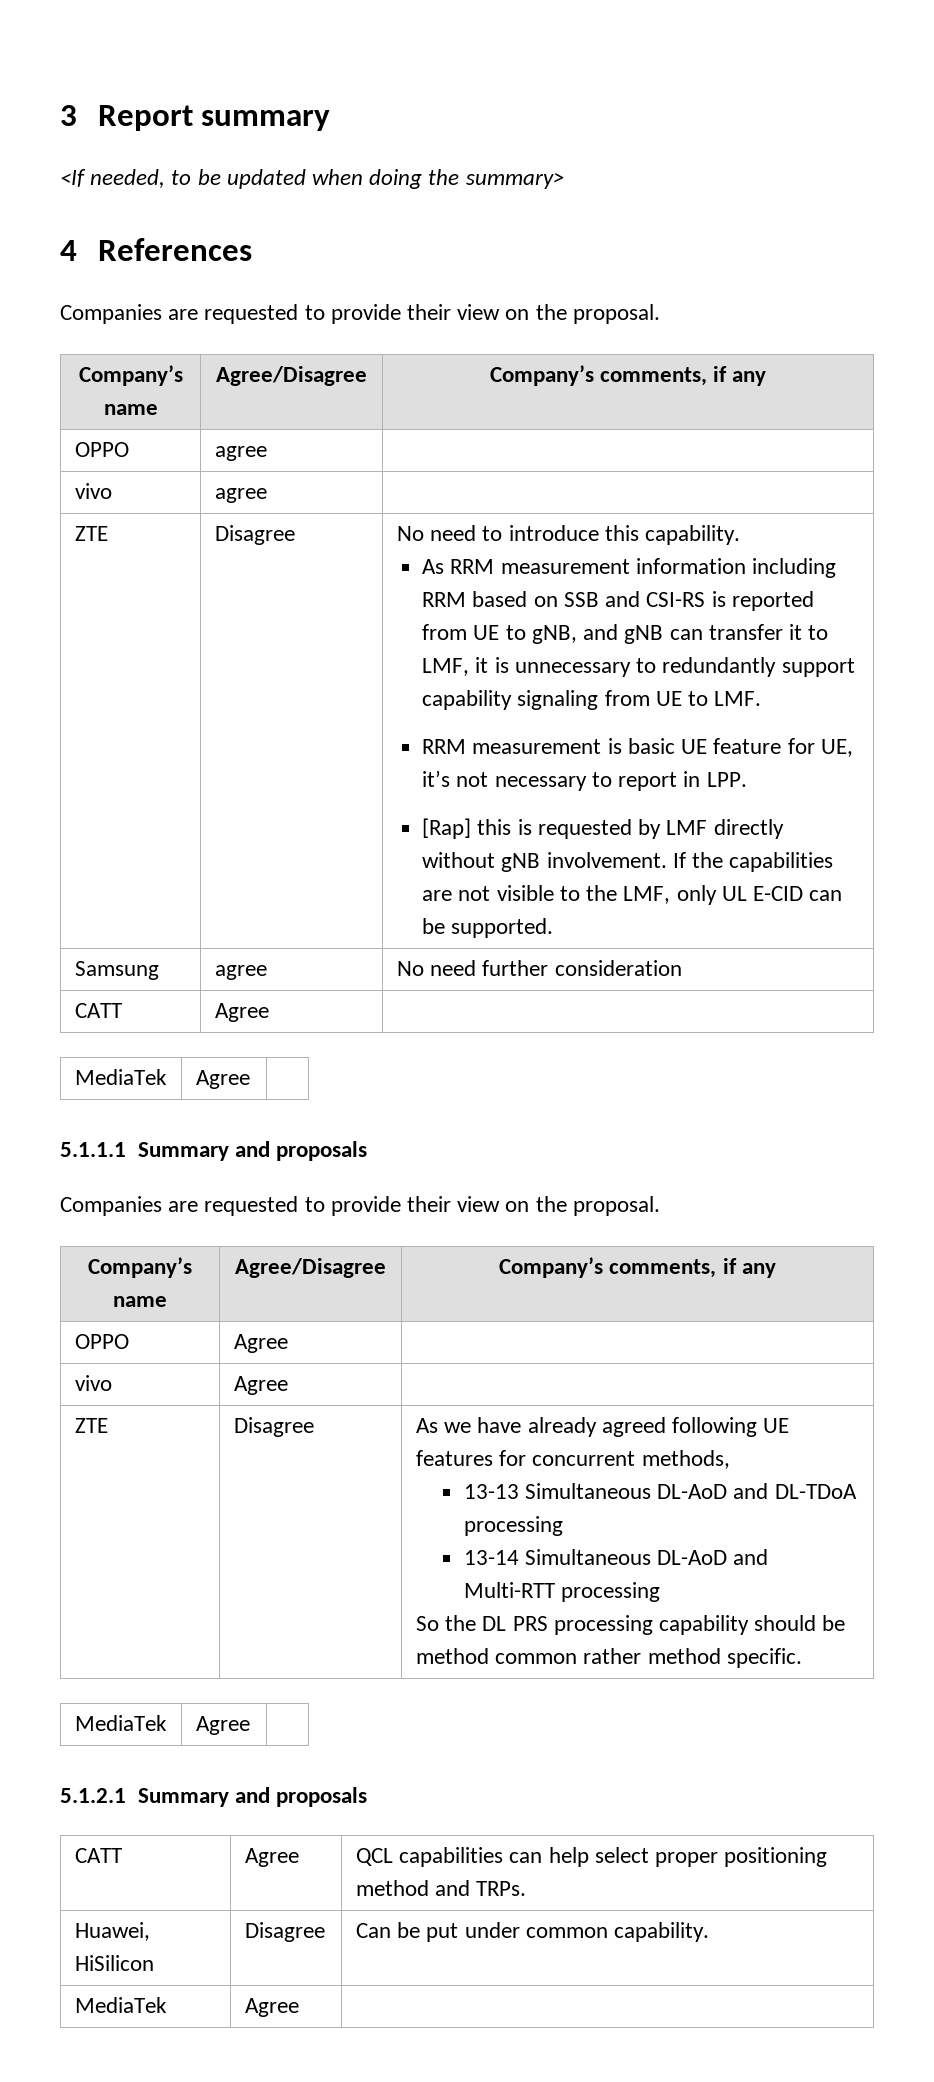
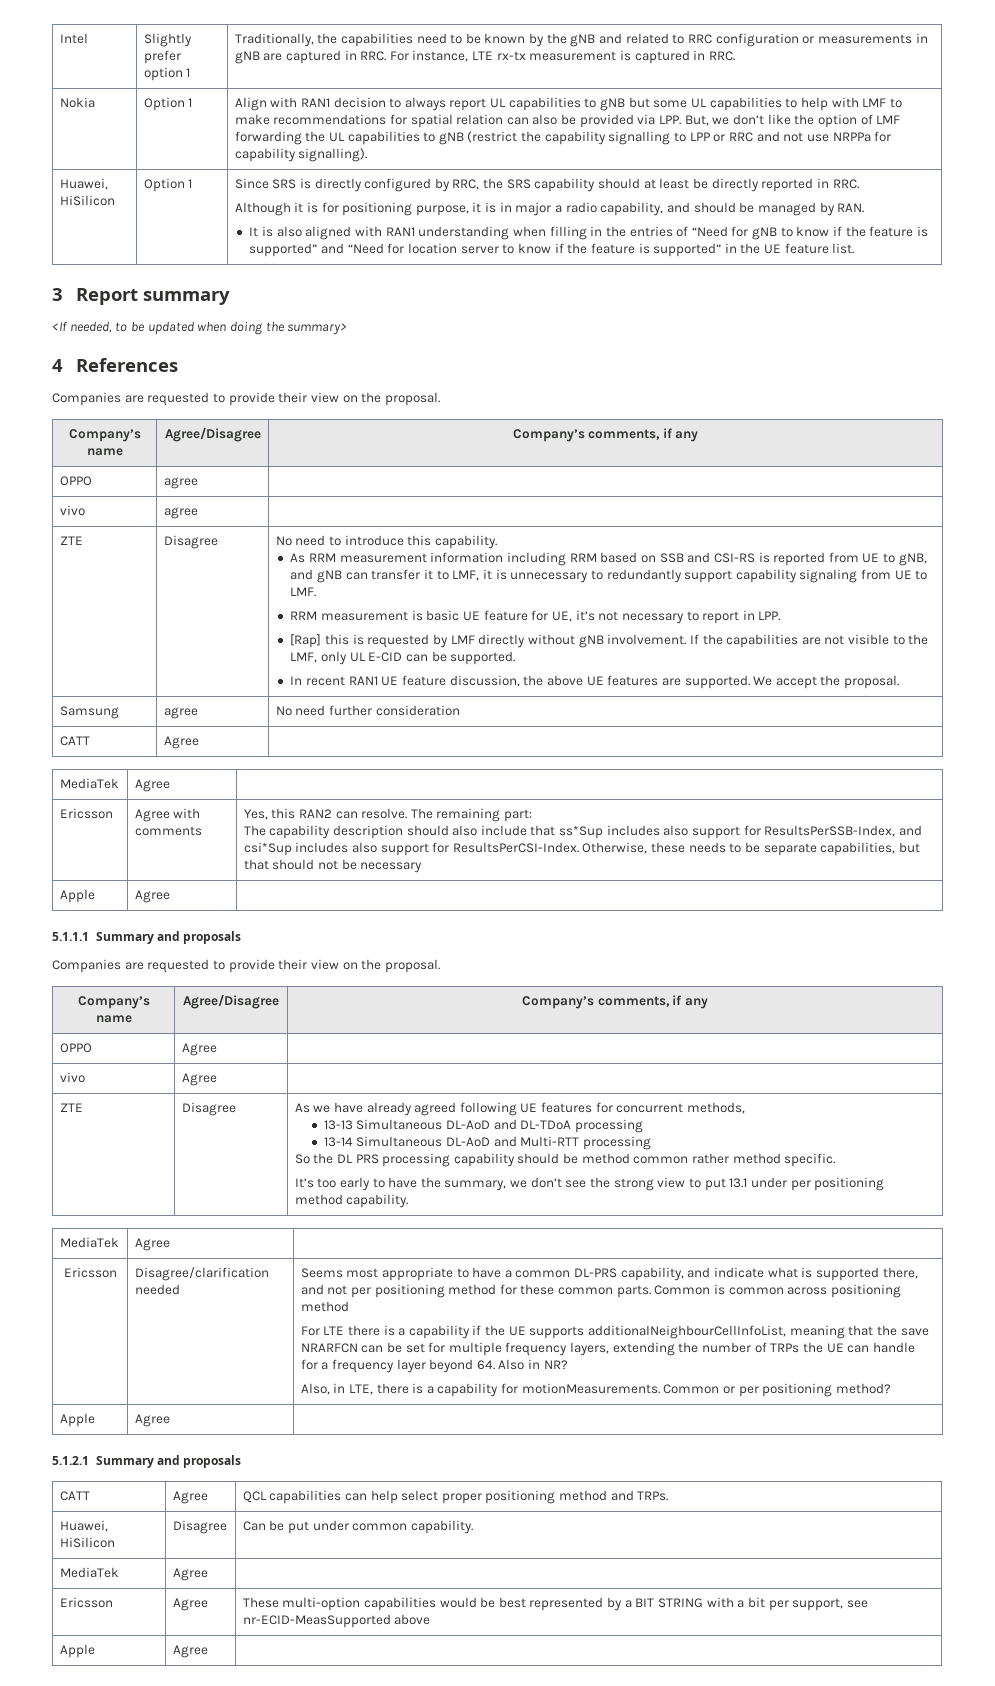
+ Intel | Slightly prefer option 1 | Traditionally, the capabilities need to be known by the gNB and related to RRC configuration or measurements in gNB are captured in RRC. For instance, LTE rx-tx measurement is captured in RRC.
+ Nokia | Option 1 | Align with RAN1 decision to always report UL capabilities to gNB but some UL capabilities to help with LMF to make recommendations for spatial relation can also be provided via LPP. But, we don’t like the option of LMF forwarding the UL capabilities to gNB (restrict the capability signalling to LPP or RRC and not use NRPPa for capability signalling).
+ Huawei, HiSilicon | Option 1 | Since SRS is directly configured by RRC, the SRS capability should at least be directly reported in RRC.
+ Although it is for positioning purpose, it is in major a radio capability, and should be managed by RAN.
+ It is also aligned with RAN1 understanding when filling in the entries of “Need for gNB to know if the feature is supported” and “Need for location server to know if the feature is supported” in the UE feature list.
+ In recent RAN1 UE feature discussion, the above UE features are supported. We accept the proposal.
+ Ericsson | Agree with comments | Yes, this RAN2 can resolve. The remaining part:
+ The capability description should also include that ss*Sup includes also support for ResultsPerSSB-Index, and csi*Sup includes also support for ResultsPerCSI-Index. Otherwise, these needs to be separate capabilities, but that should not be necessary
+ Apple | Agree |
  So the DL PRS processing capability should be method common rather method specific.
+ It’s too early to have the summary, we don’t see the strong view to put 13.1 under per positioning method capability.
  MediaTek | Agree |
+ Ericsson | Disagree/clarification needed | Seems most appropriate to have a common DL-PRS capability, and indicate what is supported there, and not per positioning method for these common parts. Common is common across positioning method
+ For LTE there is a capability if the UE supports additionalNeighbourCellInfoList, meaning that the save NRARFCN can be set for multiple frequency layers, extending the number of TRPs the UE can handle for a frequency layer beyond 64. Also in NR?
+ Also, in LTE, there is a capability for motionMeasurements. Common or per positioning method?
+ Apple | Agree |
+ Ericsson | Agree | These multi-option capabilities would be best represented by a BIT STRING with a bit per support, see nr-ECID-MeasSupported above
+ Apple | Agree |

